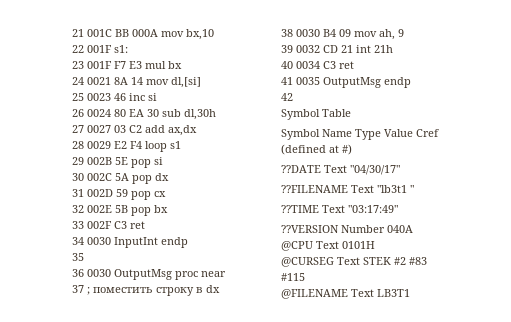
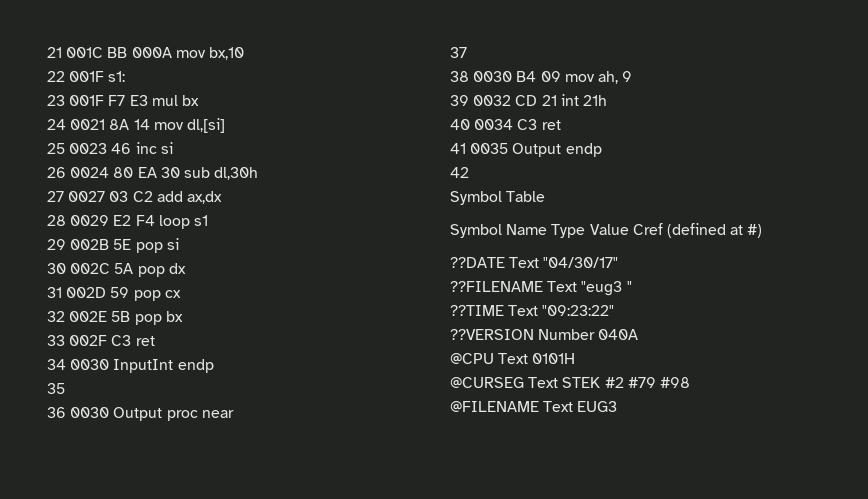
- 36 0030 OutputMsg proc near
+ 36 0030 Output proc near
- 37 ; поместить строку в dx
+ 37
- 41 0035 OutputMsg endp
+ 41 0035 Output endp
- ??FILENAME Text "lb3t1 "
+ ??FILENAME Text "eug3 "
- ??TIME Text "03:17:49"
+ ??TIME Text "09:23:22"
- @CURSEG Text STEK #2 #83 #115
+ @CURSEG Text STEK #2 #79 #98
- @FILENAME Text LB3T1
+ @FILENAME Text EUG3

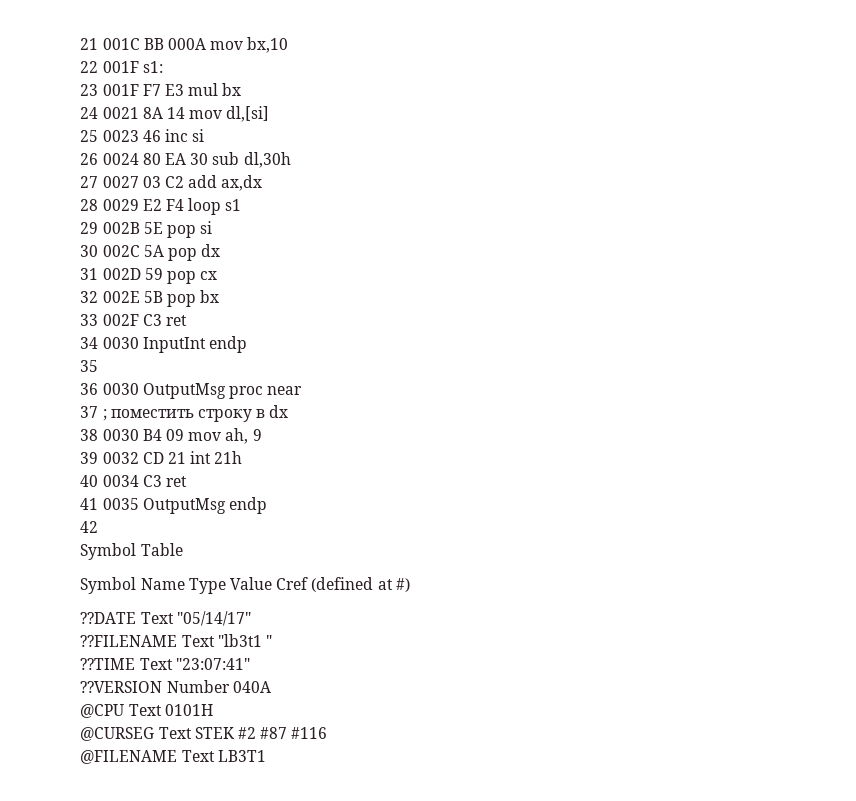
- 36 0030 Output proc near
+ 36 0030 OutputMsg proc near
- 37
+ 37 ; поместить строку в dx
- 41 0035 Output endp
+ 41 0035 OutputMsg endp
- ??DATE Text "04/30/17"
+ ??DATE Text "05/14/17"
- ??FILENAME Text "eug3 "
+ ??FILENAME Text "lb3t1 "
- ??TIME Text "09:23:22"
+ ??TIME Text "23:07:41"
- @CURSEG Text STEK #2 #79 #98
+ @CURSEG Text STEK #2 #87 #116
- @FILENAME Text EUG3
+ @FILENAME Text LB3T1

